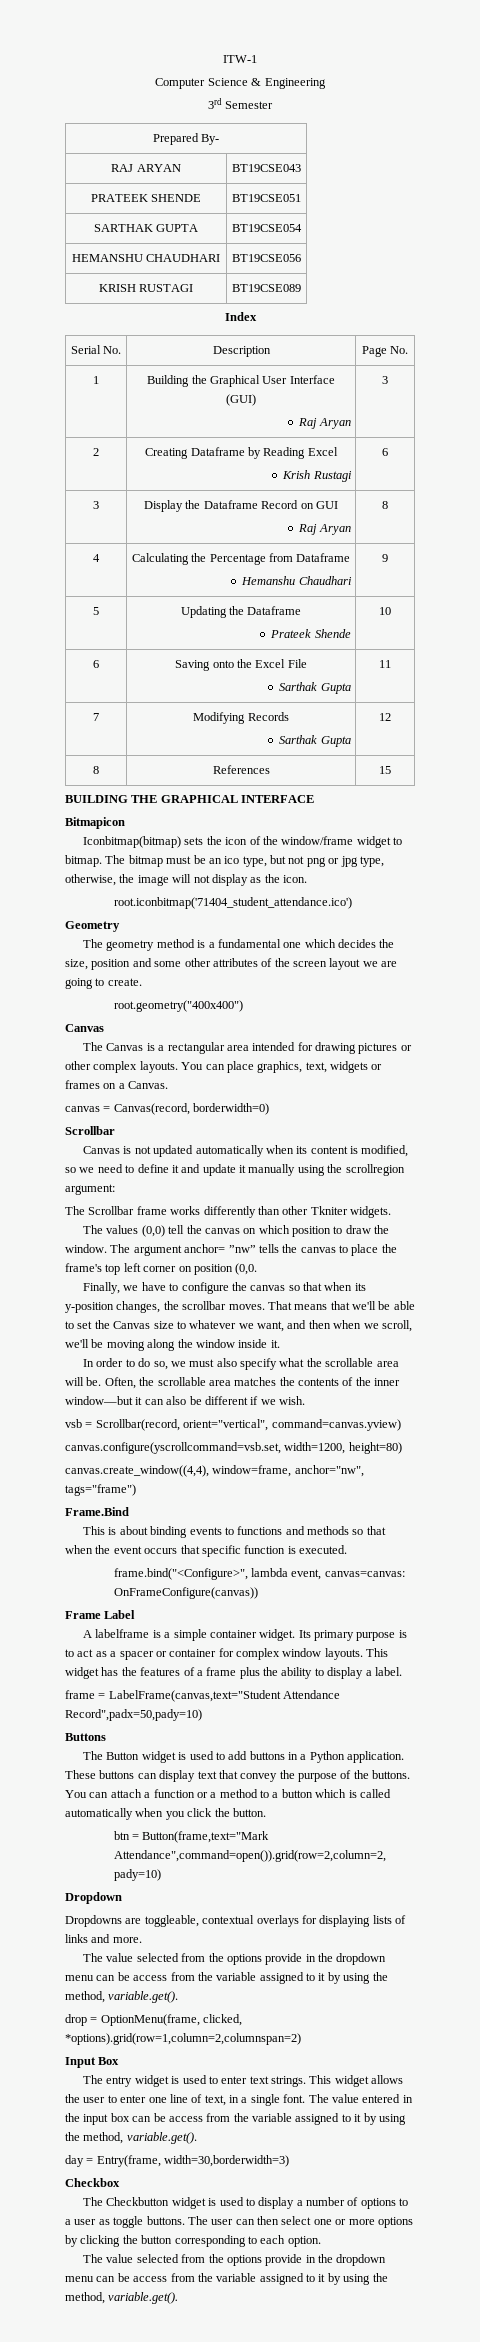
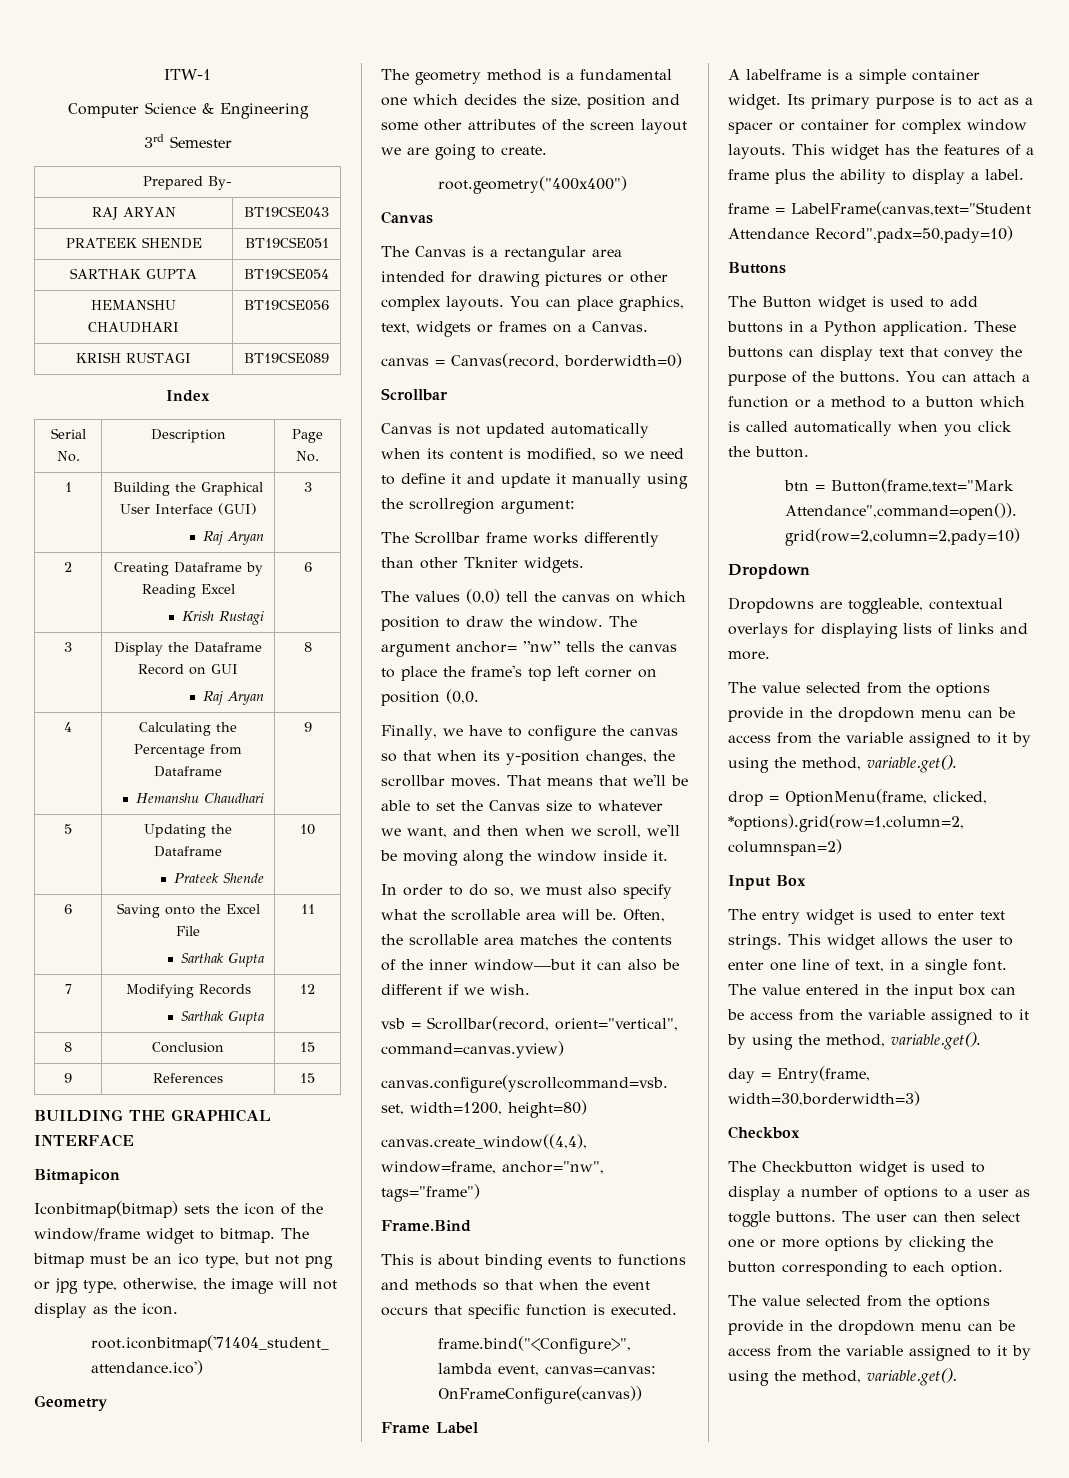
- 8 | References | 15
+ 8 | Conclusion | 15
+ 9 | References | 15

